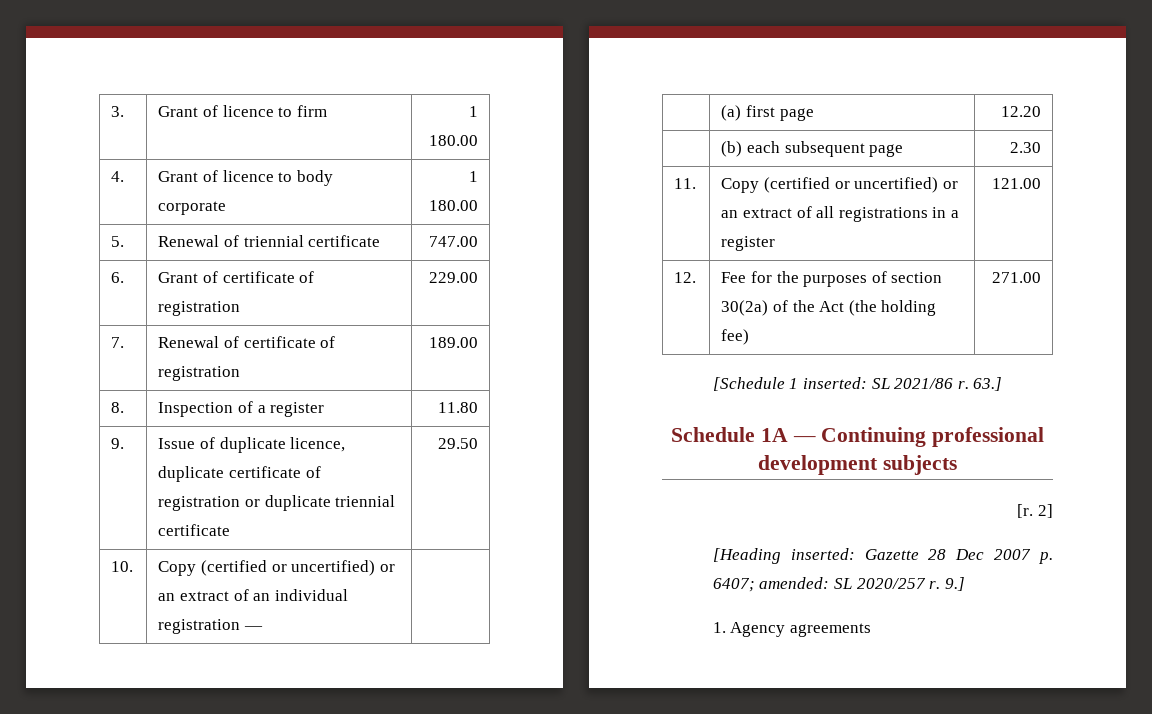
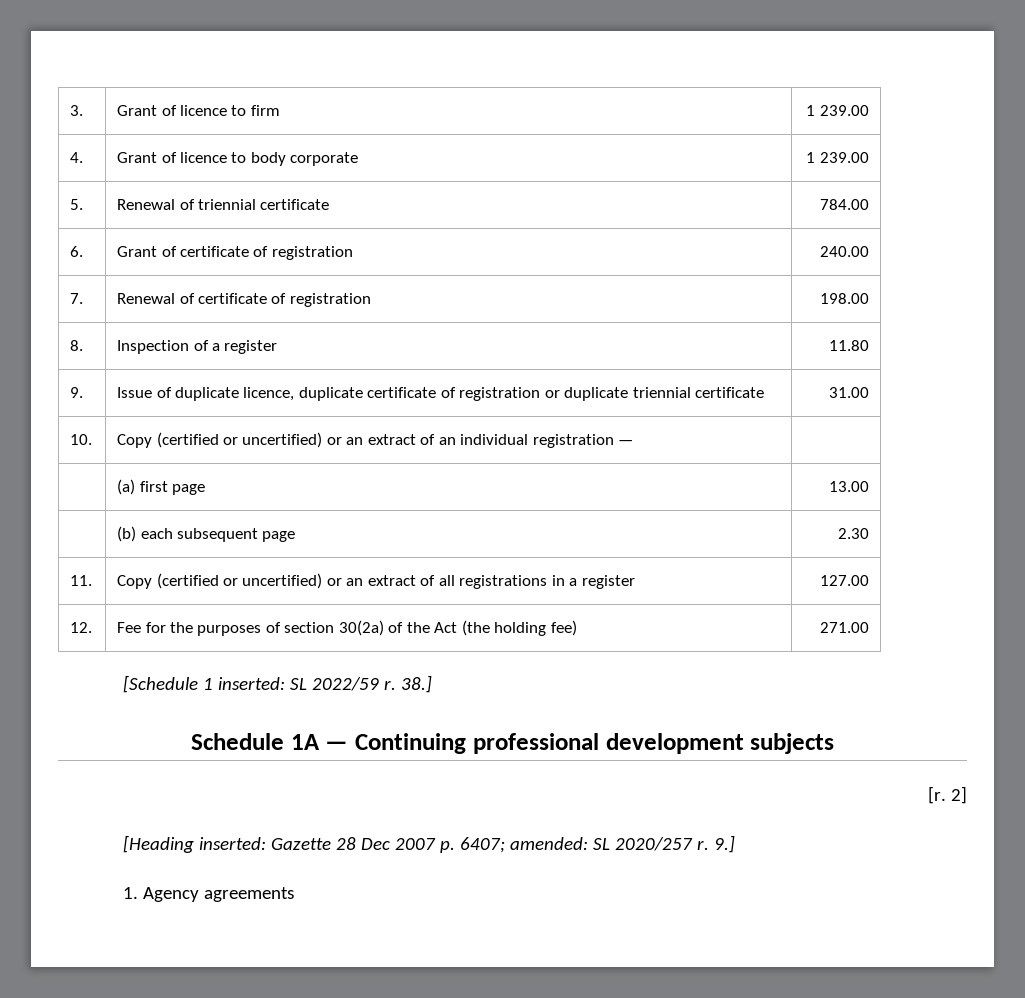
- 3. | Grant of licence to firm | 1 180.00
+ 3. | Grant of licence to firm | 1 239.00
- 4. | Grant of licence to body corporate | 1 180.00
+ 4. | Grant of licence to body corporate | 1 239.00
- 5. | Renewal of triennial certificate | 747.00
+ 5. | Renewal of triennial certificate | 784.00
- 6. | Grant of certificate of registration | 229.00
+ 6. | Grant of certificate of registration | 240.00
- 7. | Renewal of certificate of registration | 189.00
+ 7. | Renewal of certificate of registration | 198.00
- 9. | Issue of duplicate licence, duplicate certificate of registration or duplicate triennial certificate | 29.50
+ 9. | Issue of duplicate licence, duplicate certificate of registration or duplicate triennial certificate | 31.00
- | (a) first page | 12.20
+ | (a) first page | 13.00
- 11. | Copy (certified or uncertified) or an extract of all registrations in a register | 121.00
+ 11. | Copy (certified or uncertified) or an extract of all registrations in a register | 127.00
- [Schedule 1 inserted: SL 2021/86 r. 63.]
+ [Schedule 1 inserted: SL 2022/59 r. 38.]

